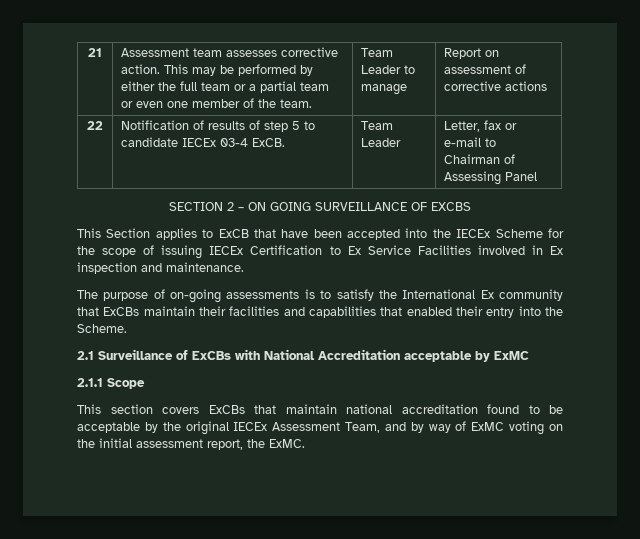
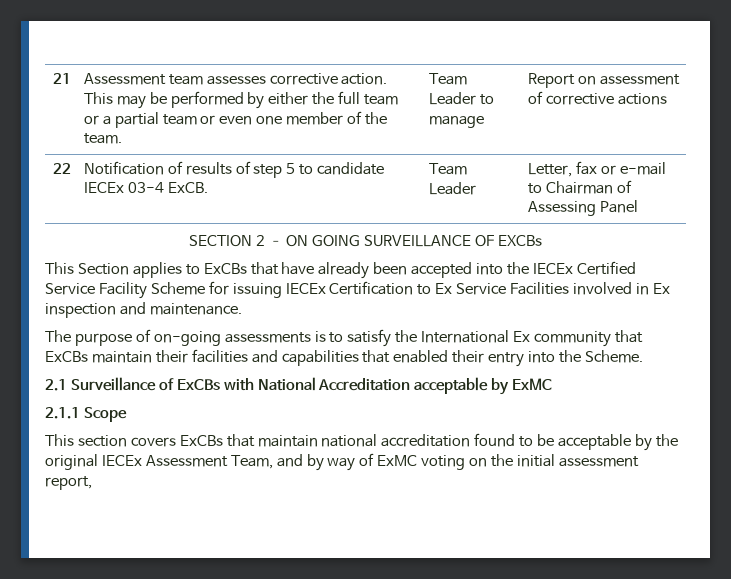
- SECTION 2 – ON GOING SURVEILLANCE OF EXCBS
+ SECTION 2 – ON GOING SURVEILLANCE OF EXCBs
- This Section applies to ExCB that have been accepted into the IECEx Scheme for the scope of issuing IECEx Certification to Ex Service Facilities involved in Ex inspection and maintenance.
+ This Section applies to ExCBs that have already been accepted into the IECEx Certified Service Facility Scheme for issuing IECEx Certification to Ex Service Facilities involved in Ex inspection and maintenance.
- This section covers ExCBs that maintain national accreditation found to be acceptable by the original IECEx Assessment Team, and by way of ExMC voting on the initial assessment report, the ExMC.
+ This section covers ExCBs that maintain national accreditation found to be acceptable by the original IECEx Assessment Team, and by way of ExMC voting on the initial assessment report,

